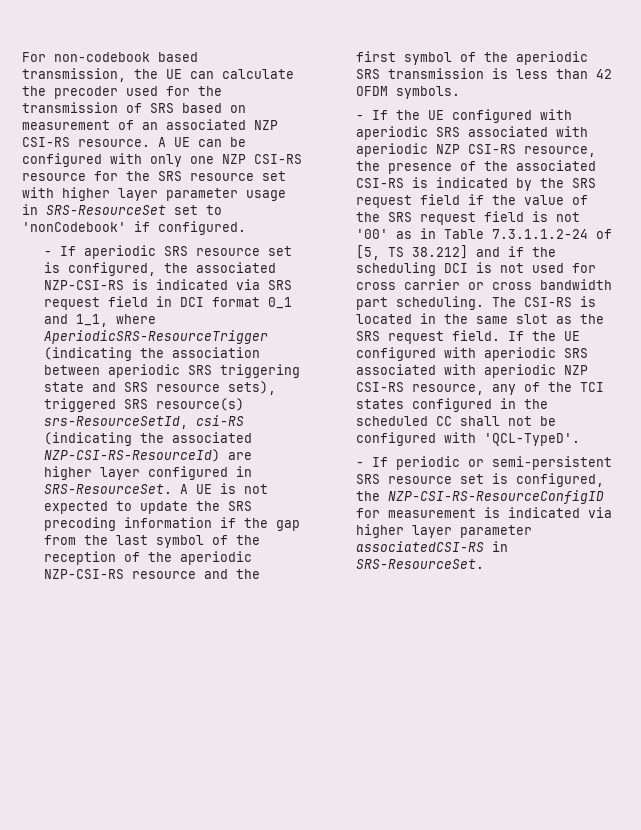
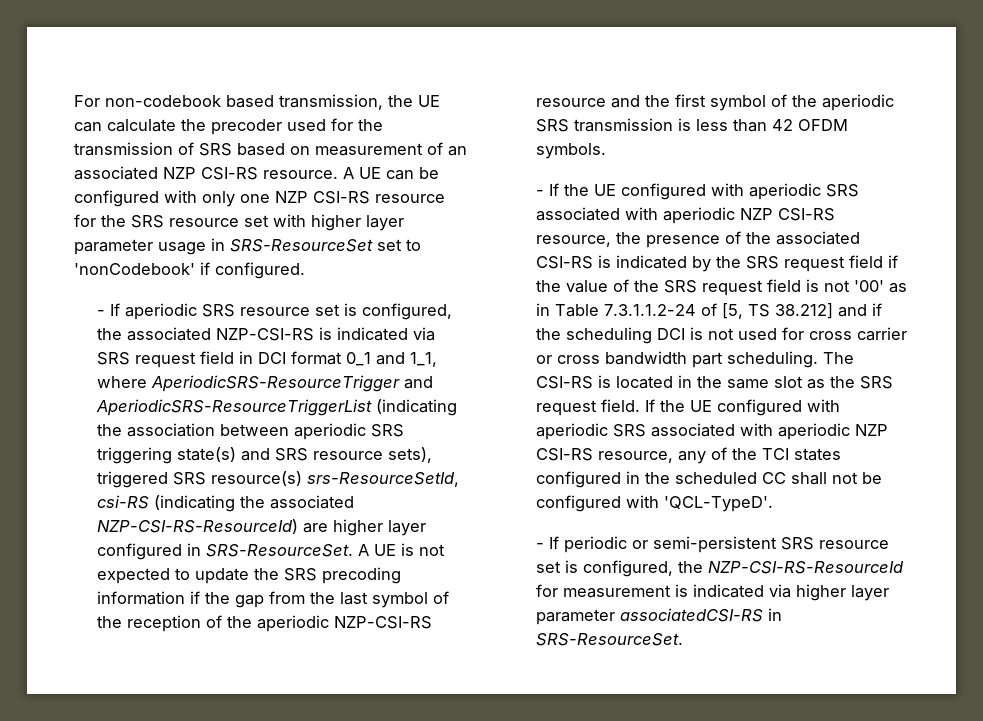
- - If aperiodic SRS resource set is configured, the associated NZP-CSI-RS is indicated via SRS request field in DCI format 0_1 and 1_1, where AperiodicSRS-ResourceTrigger (indicating the association between aperiodic SRS triggering state and SRS resource sets), triggered SRS resource(s) srs-ResourceSetId, csi-RS (indicating the associated NZP-CSI-RS-ResourceId) are higher layer configured in SRS-ResourceSet.
+ - If aperiodic SRS resource set is configured, the associated NZP-CSI-RS is indicated via SRS request field in DCI format 0_1 and 1_1, where AperiodicSRS-ResourceTrigger and AperiodicSRS-ResourceTriggerList (indicating the association between aperiodic SRS triggering state(s) and SRS resource sets), triggered SRS resource(s) srs-ResourceSetId, csi-RS (indicating the associated NZP-CSI-RS-ResourceId) are higher layer configured in SRS-ResourceSet.
- - If periodic or semi-persistent SRS resource set is configured, the NZP-CSI-RS-ResourceConfigID for measurement is indicated via higher layer parameter associatedCSI-RS in SRS-ResourceSet.
+ - If periodic or semi-persistent SRS resource set is configured, the NZP-CSI-RS-ResourceId for measurement is indicated via higher layer parameter associatedCSI-RS in SRS-ResourceSet.

